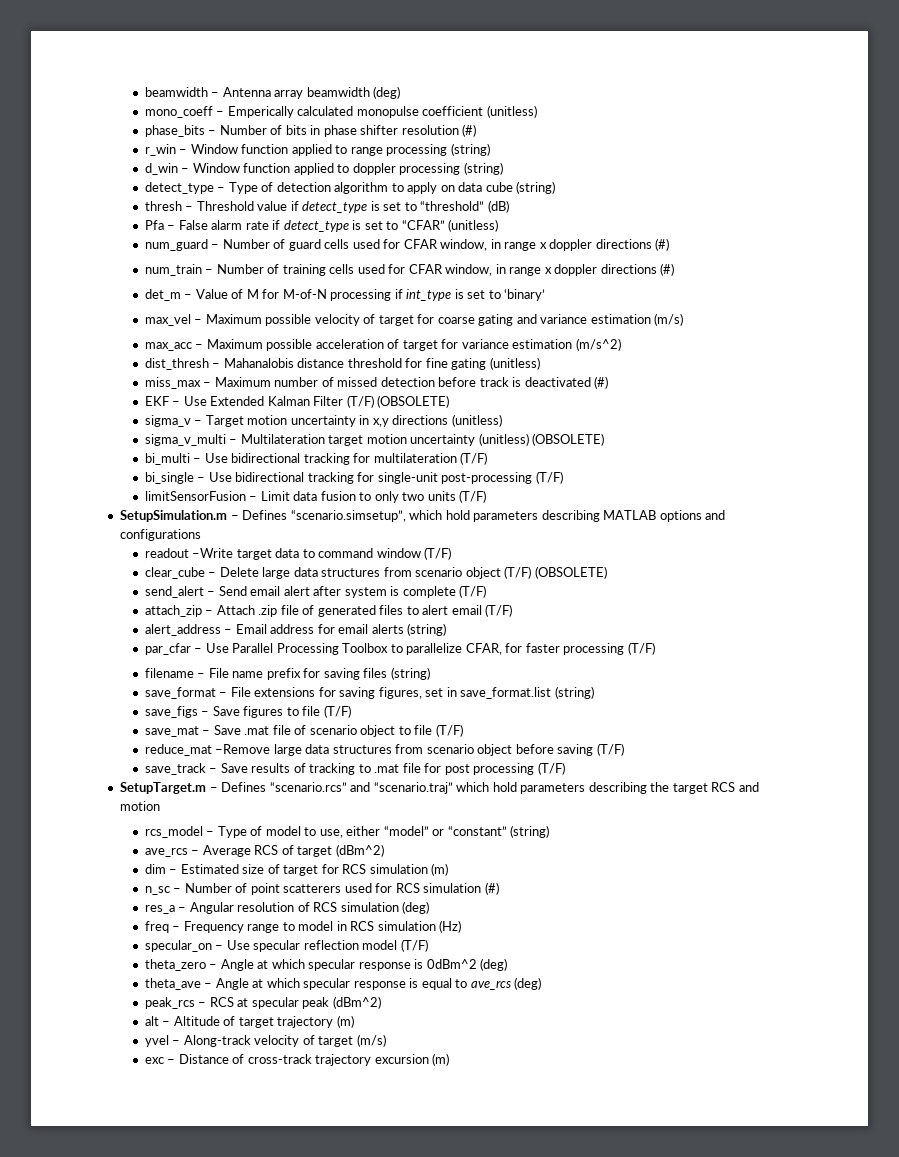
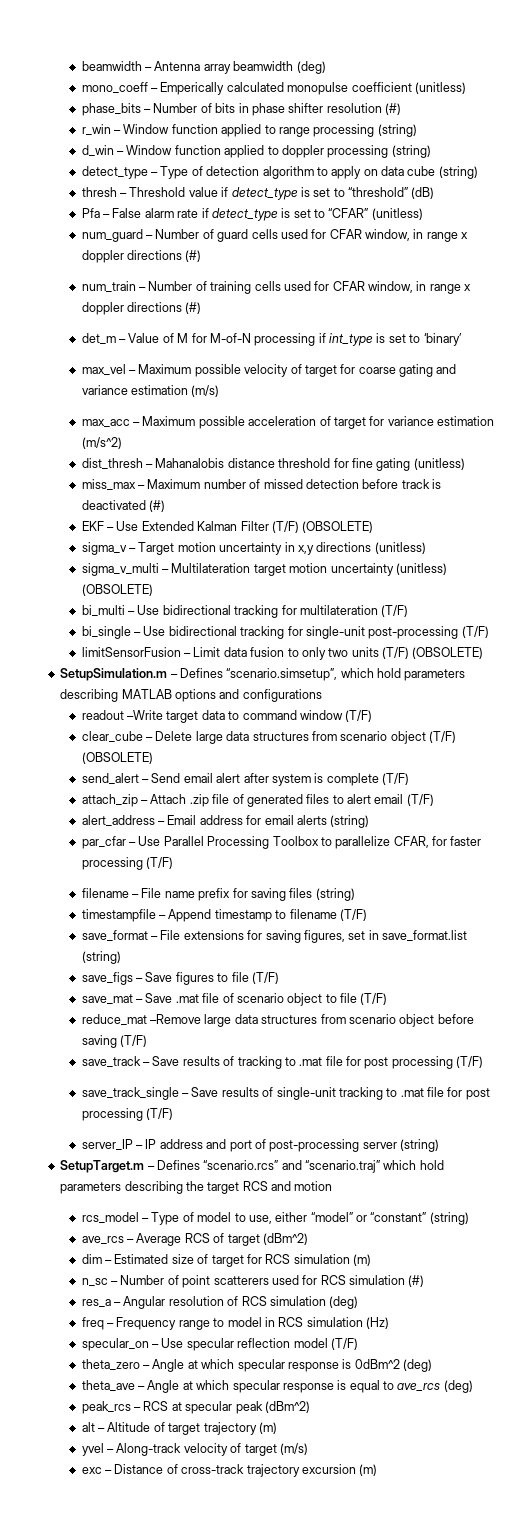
- limitSensorFusion – Limit data fusion to only two units (T/F)
+ limitSensorFusion – Limit data fusion to only two units (T/F) (OBSOLETE)
+ timestampfile – Append timestamp to filename (T/F)
+ save_track_single – Save results of single-unit tracking to .mat file for post processing (T/F)
+ server_IP – IP address and port of post-processing server (string)

